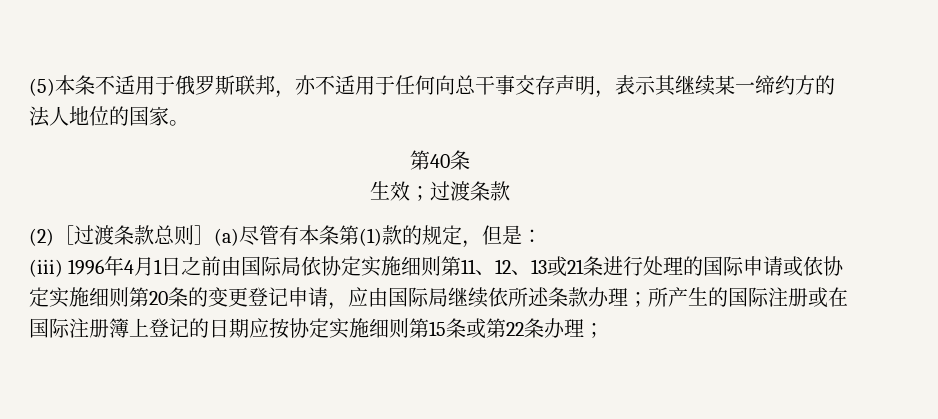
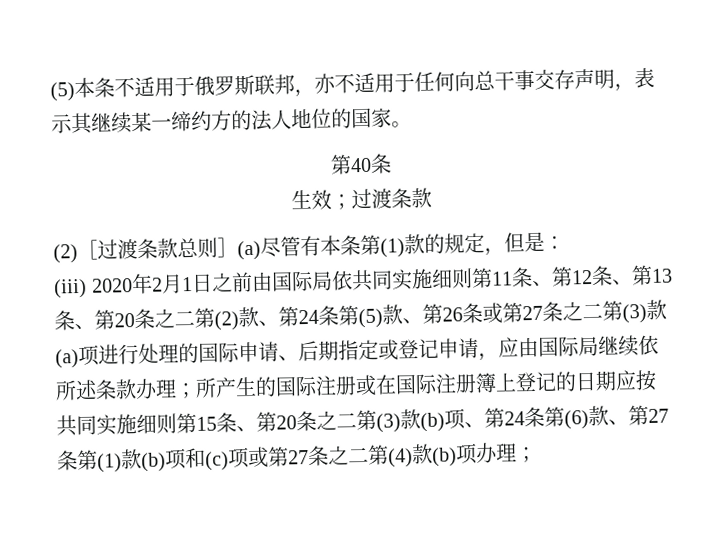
- (iii) 1996年4月1日之前由国际局依协定实施细则第11、12、13或21条进行处理的国际申请或依协定实施细则第20条的变更登记申请，应由国际局继续依所述条款办理；所产生的国际注册或在国际注册簿上登记的日期应按协定实施细则第15条或第22条办理；
+ (iii) 2020年2月1日之前由国际局依共同实施细则第11条、第12条、第13条、第20条之二第(2)款、第24条第(5)款、第26条或第27条之二第(3)款(a)项进行处理的国际申请、后期指定或登记申请，应由国际局继续依所述条款办理；所产生的国际注册或在国际注册簿上登记的日期应按共同实施细则第15条、第20条之二第(3)款(b)项、第24条第(6)款、第27条第(1)款(b)项和(c)项或第27条之二第(4)款(b)项办理；

